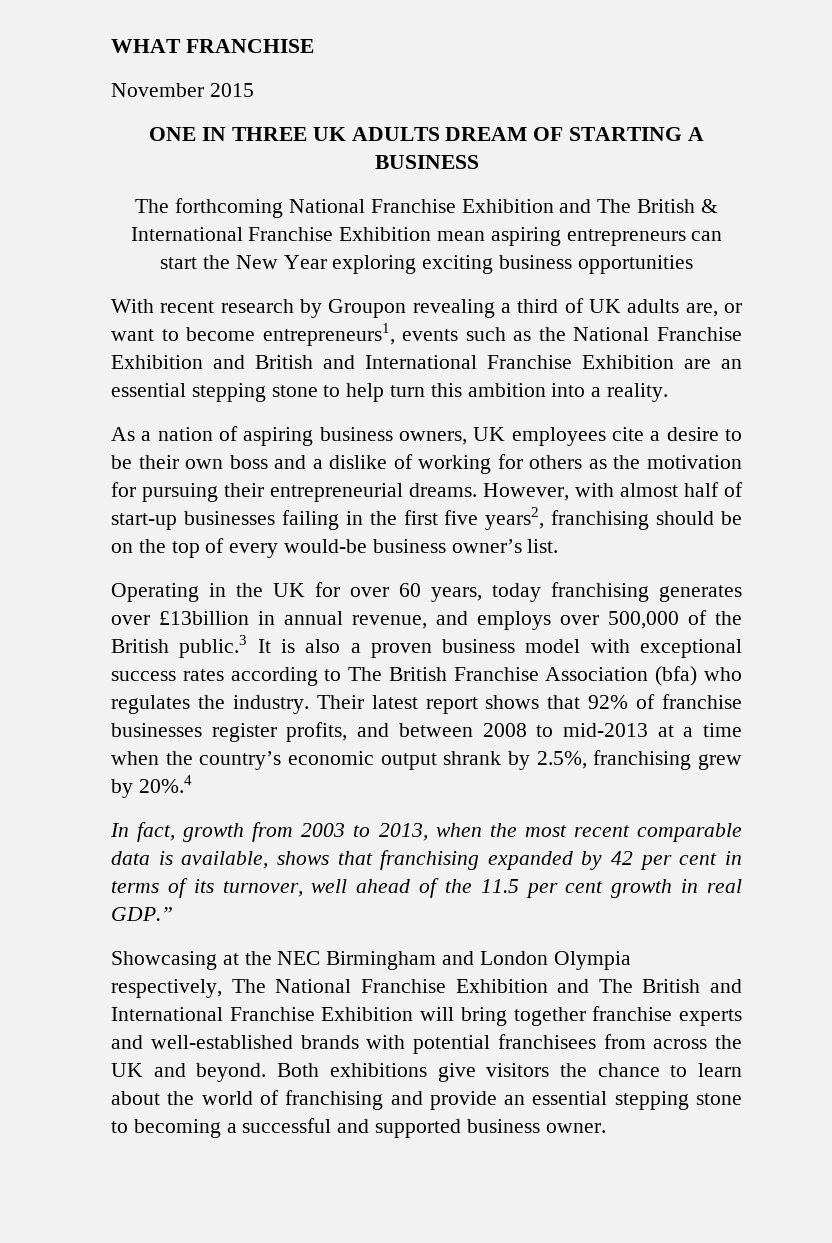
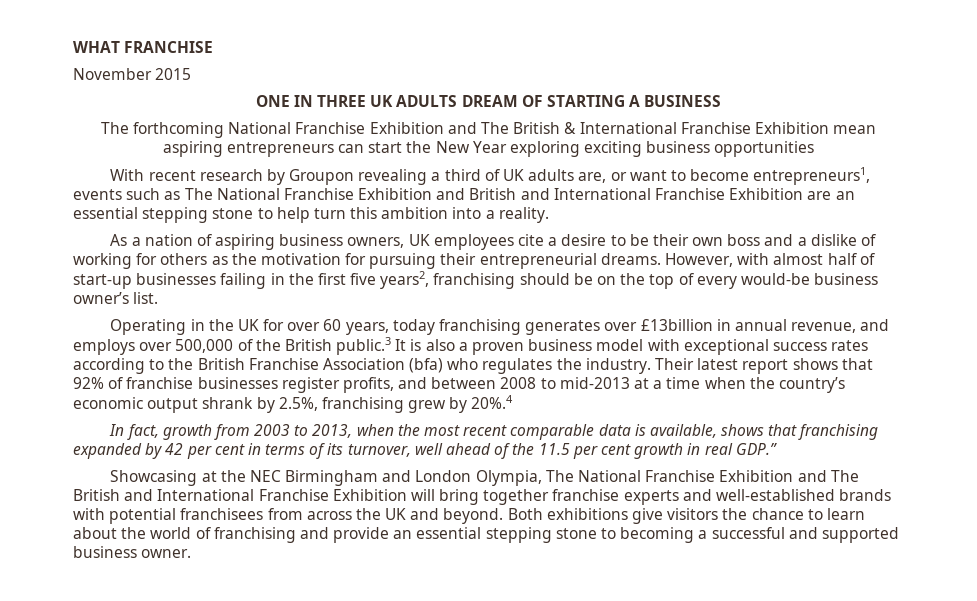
- With recent research by Groupon revealing a third of UK adults are, or want to become entrepreneurs1, events such as the National Franchise Exhibition and British and International Franchise Exhibition are an essential stepping stone to help turn this ambition into a reality.
+ With recent research by Groupon revealing a third of UK adults are, or want to become entrepreneurs1, events such as The National Franchise Exhibition and British and International Franchise Exhibition are an essential stepping stone to help turn this ambition into a reality.
- Operating in the UK for over 60 years, today franchising generates over £13billion in annual revenue, and employs over 500,000 of the British public.3 It is also a proven business model with exceptional success rates according to The British Franchise Association (bfa) who regulates the industry.
+ Operating in the UK for over 60 years, today franchising generates over £13billion in annual revenue, and employs over 500,000 of the British public.3 It is also a proven business model with exceptional success rates according to the British Franchise Association (bfa) who regulates the industry.
- Showcasing at the NEC Birmingham and London Olympia respectively, The National Franchise Exhibition and The British and International Franchise Exhibition will bring together franchise experts and well-established brands with potential franchisees from across the UK and beyond.
+ Showcasing at the NEC Birmingham and London Olympia, The National Franchise Exhibition and The British and International Franchise Exhibition will bring together franchise experts and well-established brands with potential franchisees from across the UK and beyond.

